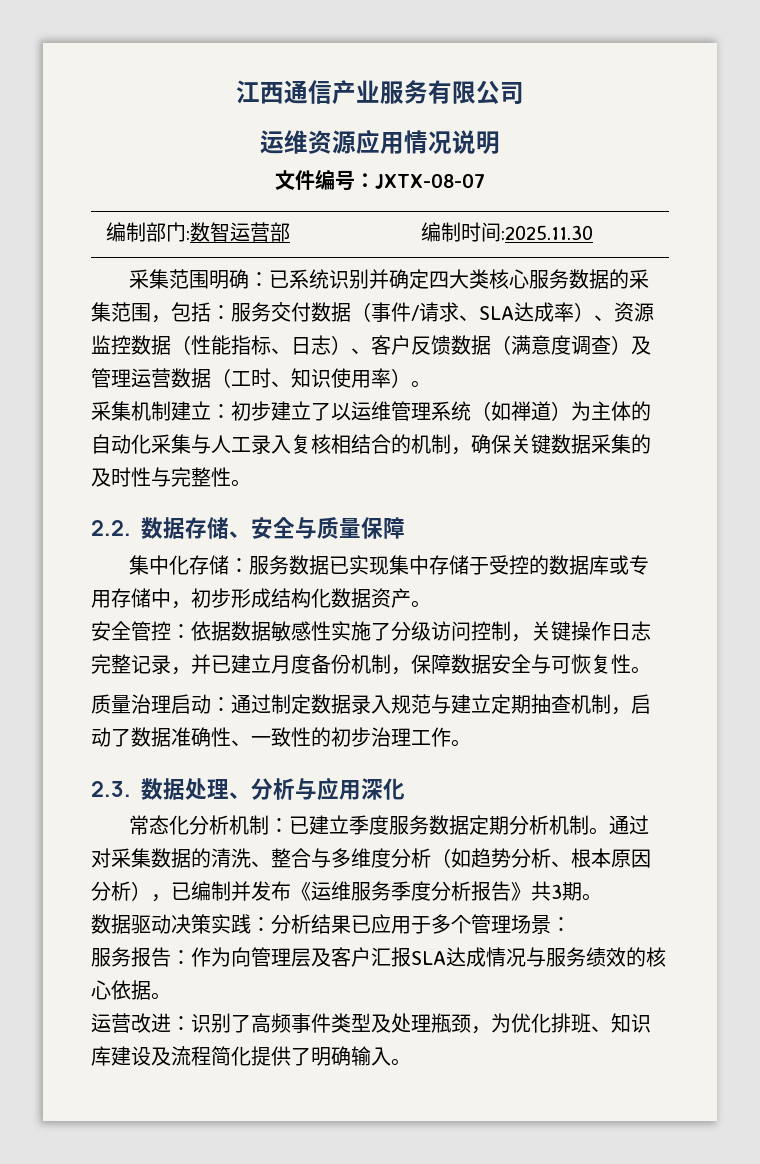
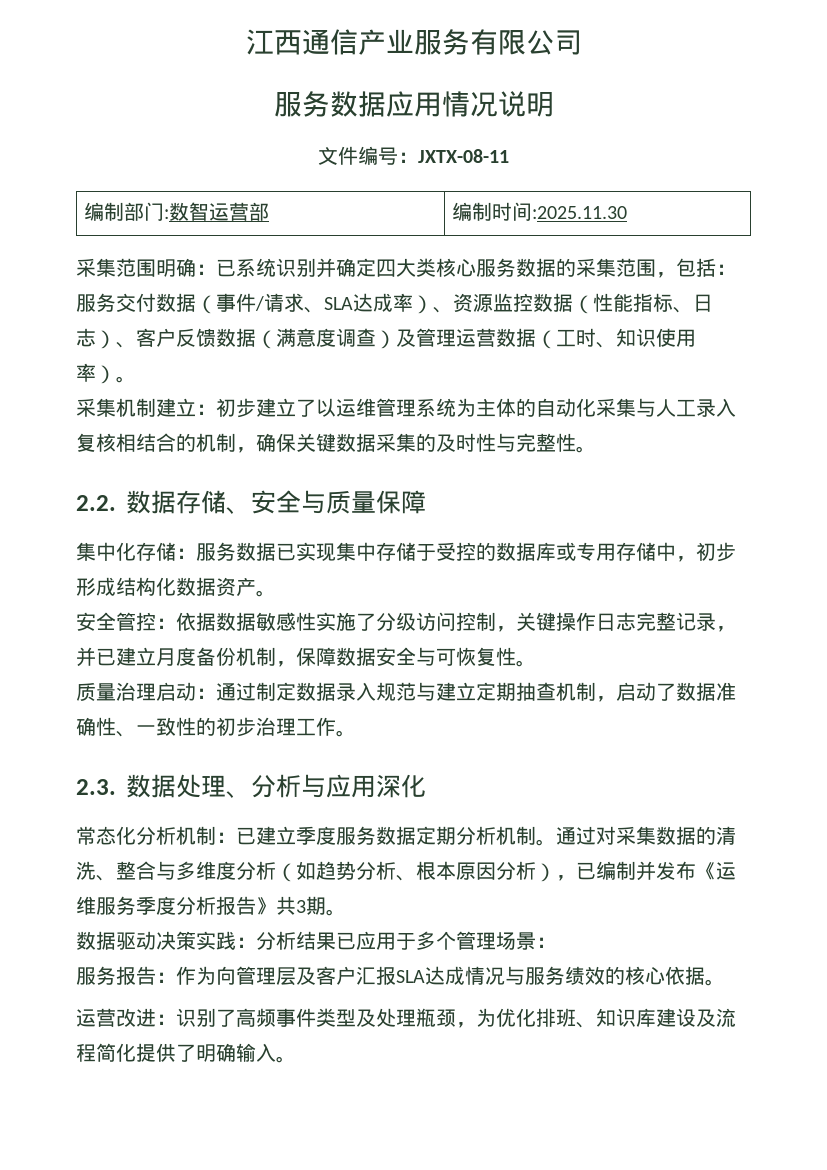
- 运维资源应用情况说明
+ 服务数据应用情况说明
- 文件编号：JXTX-08-07
+ 文件编号：JXTX-08-11
- 采集机制建立：初步建立了以运维管理系统（如禅道）为主体的自动化采集与人工录入复核相结合的机制，确保关键数据采集的及时性与完整性。
+ 采集机制建立：初步建立了以运维管理系统为主体的自动化采集与人工录入复核相结合的机制，确保关键数据采集的及时性与完整性。

